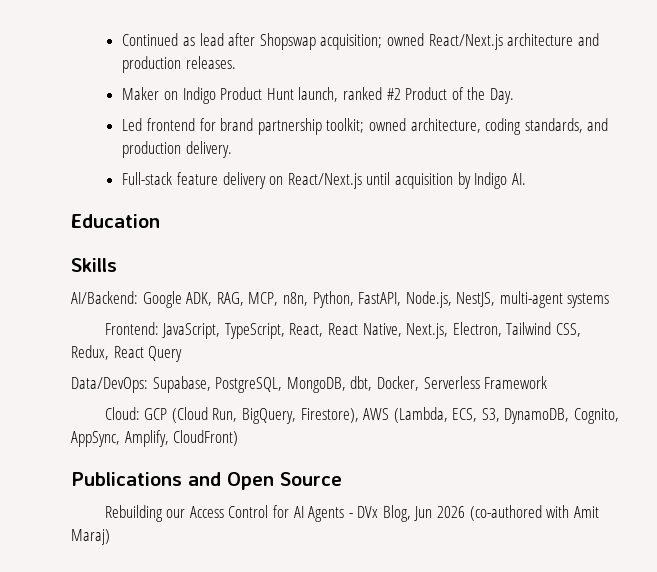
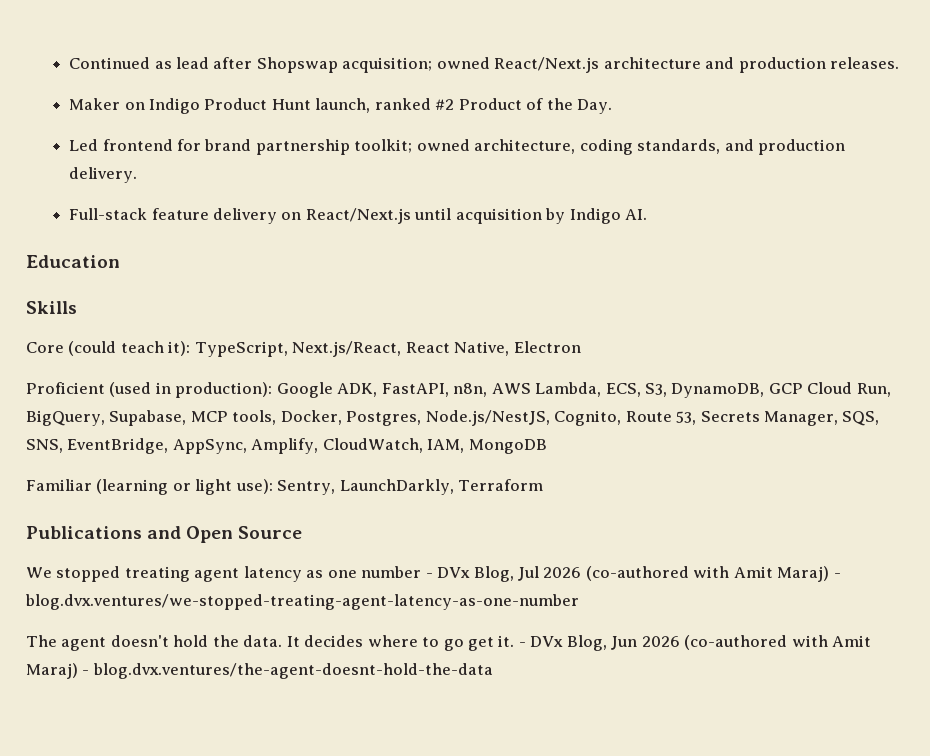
- AI/Backend: Google ADK, RAG, MCP, n8n, Python, FastAPI, Node.js, NestJS, multi-agent systems
- Frontend: JavaScript, TypeScript, React, React Native, Next.js, Electron, Tailwind CSS, Redux, React Query
- Data/DevOps: Supabase, PostgreSQL, MongoDB, dbt, Docker, Serverless Framework
- Cloud: GCP (Cloud Run, BigQuery, Firestore), AWS (Lambda, ECS, S3, DynamoDB, Cognito, AppSync, Amplify, CloudFront)
+ Core (could teach it): TypeScript, Next.js/React, React Native, Electron
+ Proficient (used in production): Google ADK, FastAPI, n8n, AWS Lambda, ECS, S3, DynamoDB, GCP Cloud Run, BigQuery, Supabase, MCP tools, Docker, Postgres, Node.js/NestJS, Cognito, Route 53, Secrets Manager, SQS, SNS, EventBridge, AppSync, Amplify, CloudWatch, IAM, MongoDB
+ Familiar (learning or light use): Sentry, LaunchDarkly, Terraform
  Publications and Open Source
- Rebuilding our Access Control for AI Agents - DVx Blog, Jun 2026 (co-authored with Amit Maraj)
+ We stopped treating agent latency as one number - DVx Blog, Jul 2026 (co-authored with Amit Maraj) - blog.dvx.ventures/we-stopped-treating-agent-latency-as-one-number
+ The agent doesn't hold the data. It decides where to go get it. - DVx Blog, Jun 2026 (co-authored with Amit Maraj) - blog.dvx.ventures/the-agent-doesnt-hold-the-data

